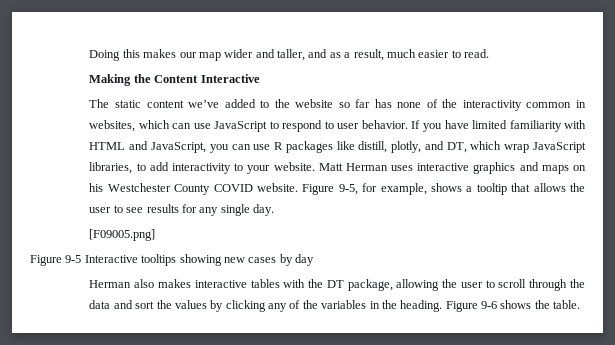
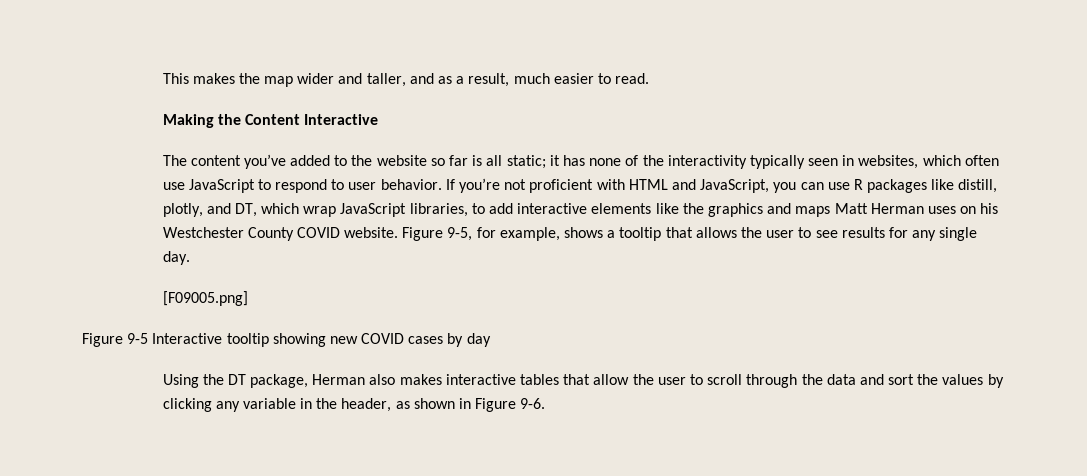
- Doing this makes our map wider and taller, and as a result, much easier to read.
+ This makes the map wider and taller, and as a result, much easier to read.
- The static content we’ve added to the website so far has none of the interactivity common in websites, which can use JavaScript to respond to user behavior.
+ The content you’ve added to the website so far is all static; it has none of the interactivity typically seen in websites, which often use JavaScript to respond to user behavior.
- If you have limited familiarity with HTML and JavaScript, you can use R packages like distill, plotly, and DT, which wrap JavaScript libraries, to add interactivity to your website. Matt Herman uses interactive graphics and maps on his Westchester County COVID website.
+ If you’re not proficient with HTML and JavaScript, you can use R packages like distill, plotly, and DT, which wrap JavaScript libraries, to add interactive elements like the graphics and maps Matt Herman uses on his Westchester County COVID website.
- Figure 9-5 Interactive tooltips showing new cases by day
+ Figure 9-5 Interactive tooltip showing new COVID cases by day
- Herman also makes interactive tables with the DT package, allowing the user to scroll through the data and sort the values by clicking any of the variables in the heading. Figure 9-6 shows the table.
+ Using the DT package, Herman also makes interactive tables that allow the user to scroll through the data and sort the values by clicking any variable in the header, as shown in Figure 9-6.

